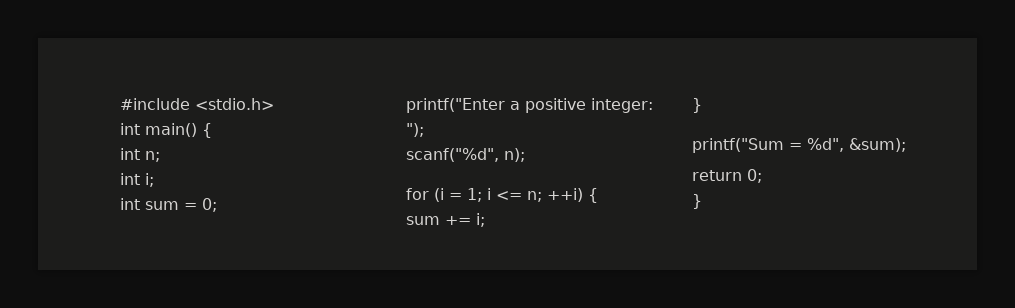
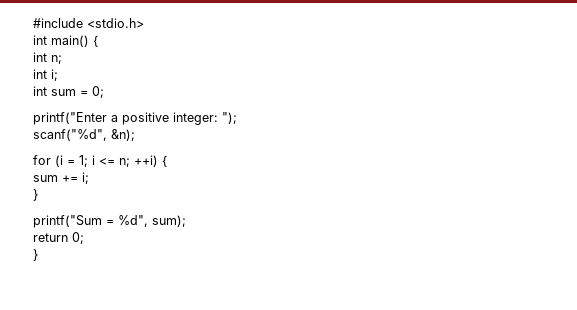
- scanf("%d", n);
+ scanf("%d", &n);
- printf("Sum = %d", &sum);
+ printf("Sum = %d", sum);

